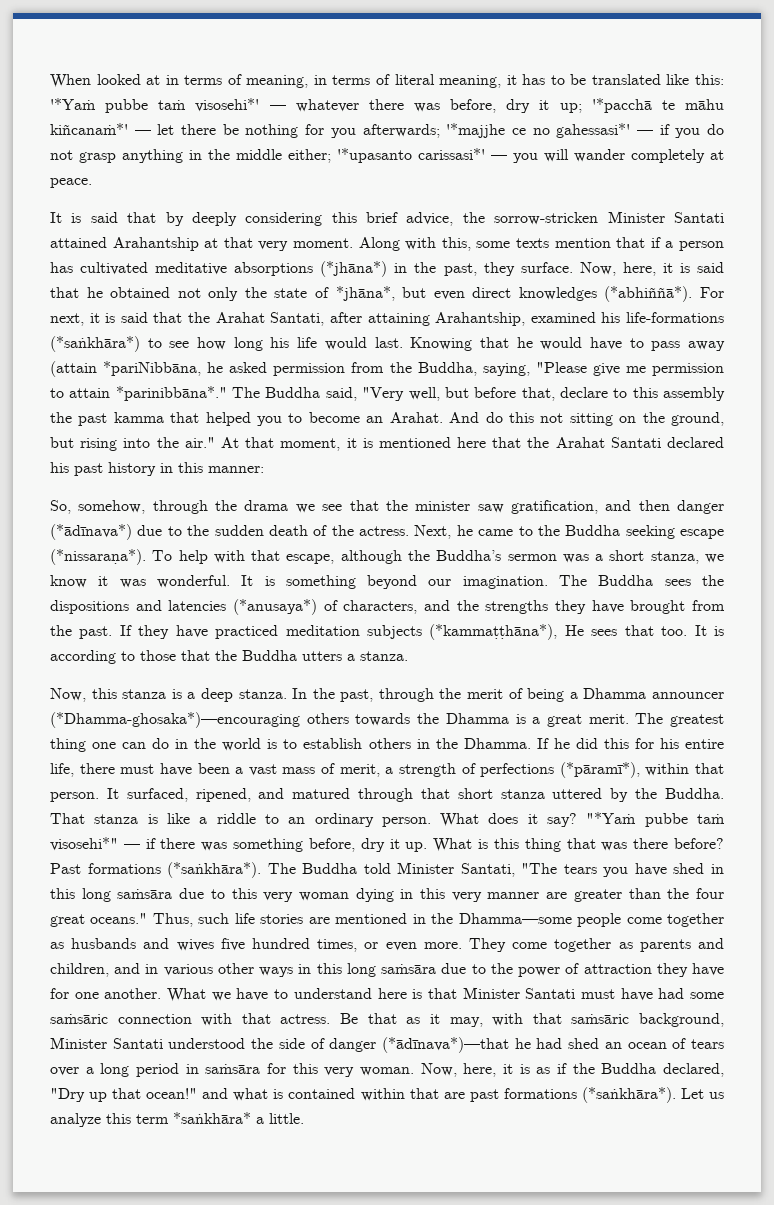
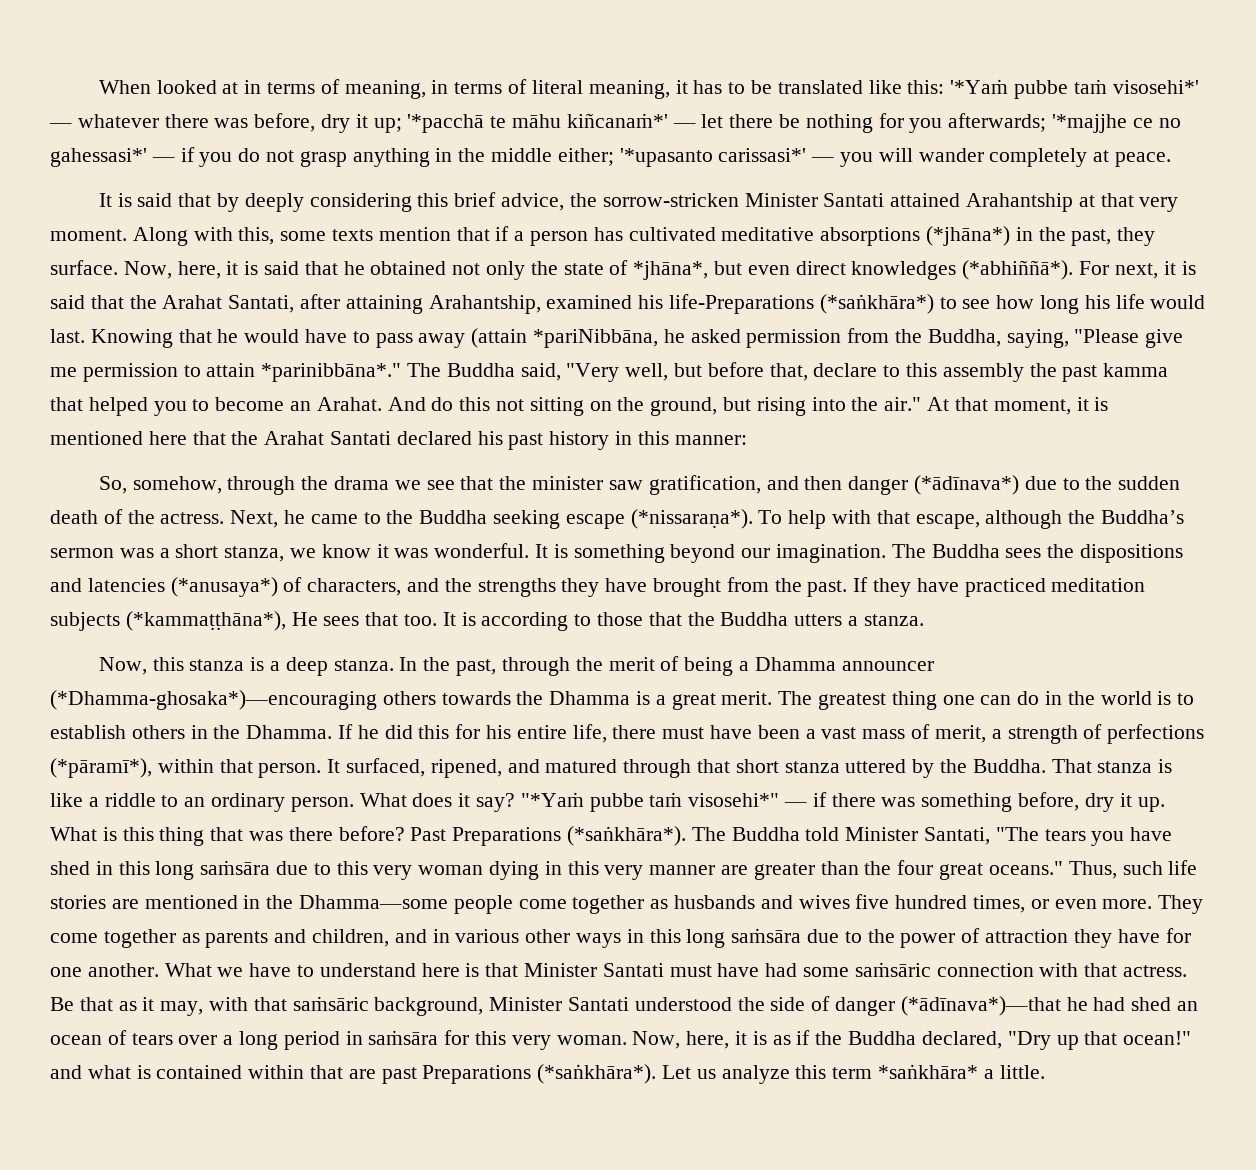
- For next, it is said that the Arahat Santati, after attaining Arahantship, examined his life-formations (*saṅkhāra*) to see how long his life would last.
+ For next, it is said that the Arahat Santati, after attaining Arahantship, examined his life-Preparations (*saṅkhāra*) to see how long his life would last.
- Past formations (*saṅkhāra*).
+ Past Preparations (*saṅkhāra*).
- Now, here, it is as if the Buddha declared, "Dry up that ocean!" and what is contained within that are past formations (*saṅkhāra*).
+ Now, here, it is as if the Buddha declared, "Dry up that ocean!" and what is contained within that are past Preparations (*saṅkhāra*).

